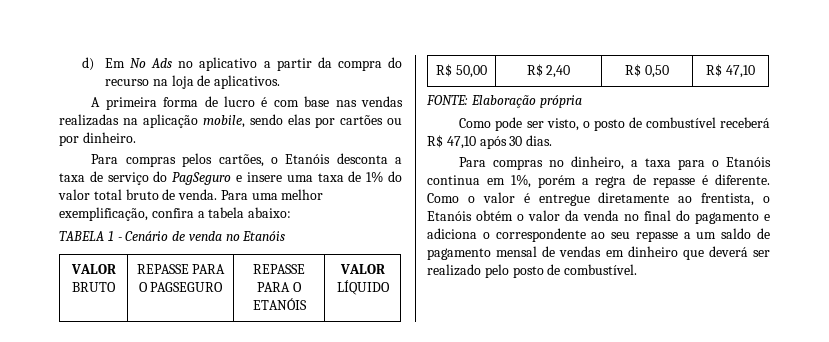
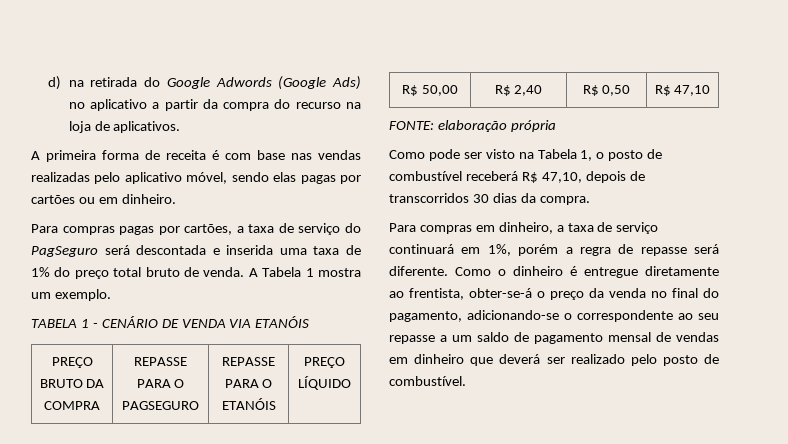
- d) Em No Ads no aplicativo a partir da compra do recurso na loja de aplicativos.
+ d) na retirada do Google Adwords (Google Ads) no aplicativo a partir da compra do recurso na loja de aplicativos.
- A primeira forma de lucro é com base nas vendas realizadas na aplicação mobile, sendo elas por cartões ou por dinheiro.
+ A primeira forma de receita é com base nas vendas realizadas pelo aplicativo móvel, sendo elas pagas por cartões ou em dinheiro.
- Para compras pelos cartões, o Etanóis desconta a taxa de serviço do PagSeguro e insere uma taxa de 1% do valor total bruto de venda.
+ Para compras pagas por cartões, a taxa de serviço do PagSeguro será descontada e inserida uma taxa de 1% do preço total bruto de venda.
- Para uma melhor exemplificação, confira a tabela abaixo:
- TABELA 1 - Cenário de venda no Etanóis
- VALOR BRUTO | REPASSE PARA O PAGSEGURO | REPASSE PARA O ETANÓIS | VALOR LÍQUIDO
+ A Tabela 1 mostra um exemplo.
+ TABELA 1 - CENÁRIO DE VENDA VIA ETANÓIS
+ PREÇO BRUTO DA COMPRA | REPASSE PARA O PAGSEGURO | REPASSE PARA O ETANÓIS | PREÇO LÍQUIDO
- FONTE: Elaboração própria
+ FONTE: elaboração própria
- Como pode ser visto, o posto de combustível receberá R$ 47,10 após 30 dias.
- Para compras no dinheiro, a taxa para o Etanóis continua em 1%, porém a regra de repasse é diferente.
+ Como pode ser visto na Tabela 1, o posto de combustível receberá R$ 47,10, depois de transcorridos 30 dias da compra.
+ Para compras em dinheiro, a taxa de serviço continuará em 1%, porém a regra de repasse será diferente.
- Como o valor é entregue diretamente ao frentista, o Etanóis obtém o valor da venda no final do pagamento e adiciona o correspondente ao seu repasse a um saldo de pagamento mensal de vendas em dinheiro que deverá ser realizado pelo posto de combustível.
+ Como o dinheiro é entregue diretamente ao frentista, obter-se-á o preço da venda no final do pagamento, adicionando-se o correspondente ao seu repasse a um saldo de pagamento mensal de vendas em dinheiro que deverá ser realizado pelo posto de combustível.

